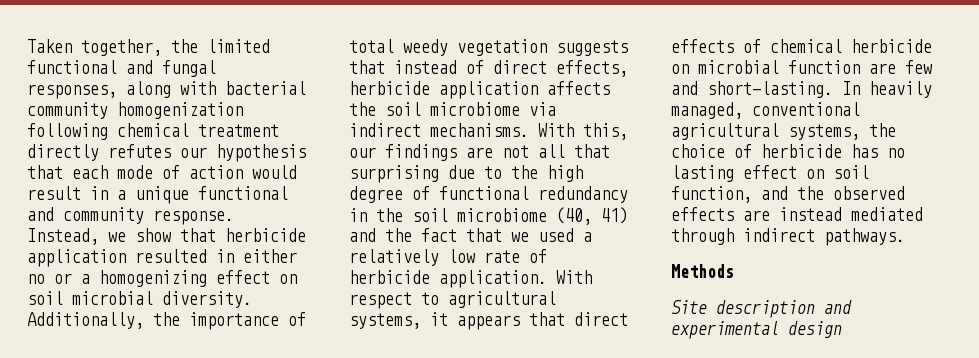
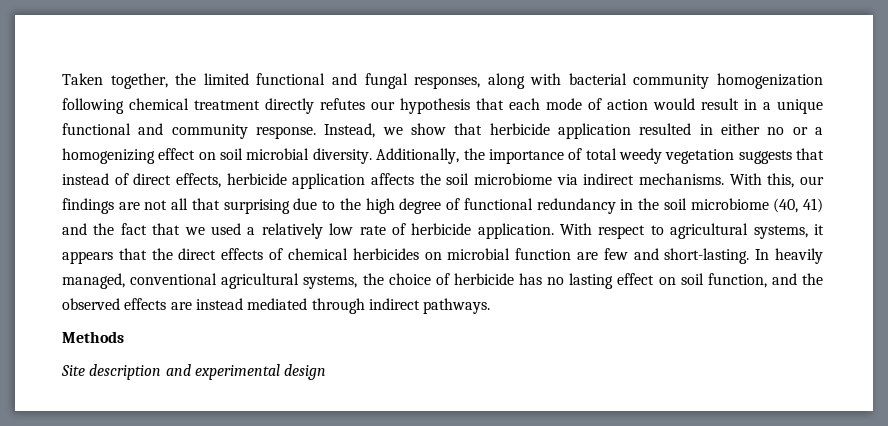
- With respect to agricultural systems, it appears that direct effects of chemical herbicide on microbial function are few and short-lasting.
+ With respect to agricultural systems, it appears that the direct effects of chemical herbicides on microbial function are few and short-lasting.

